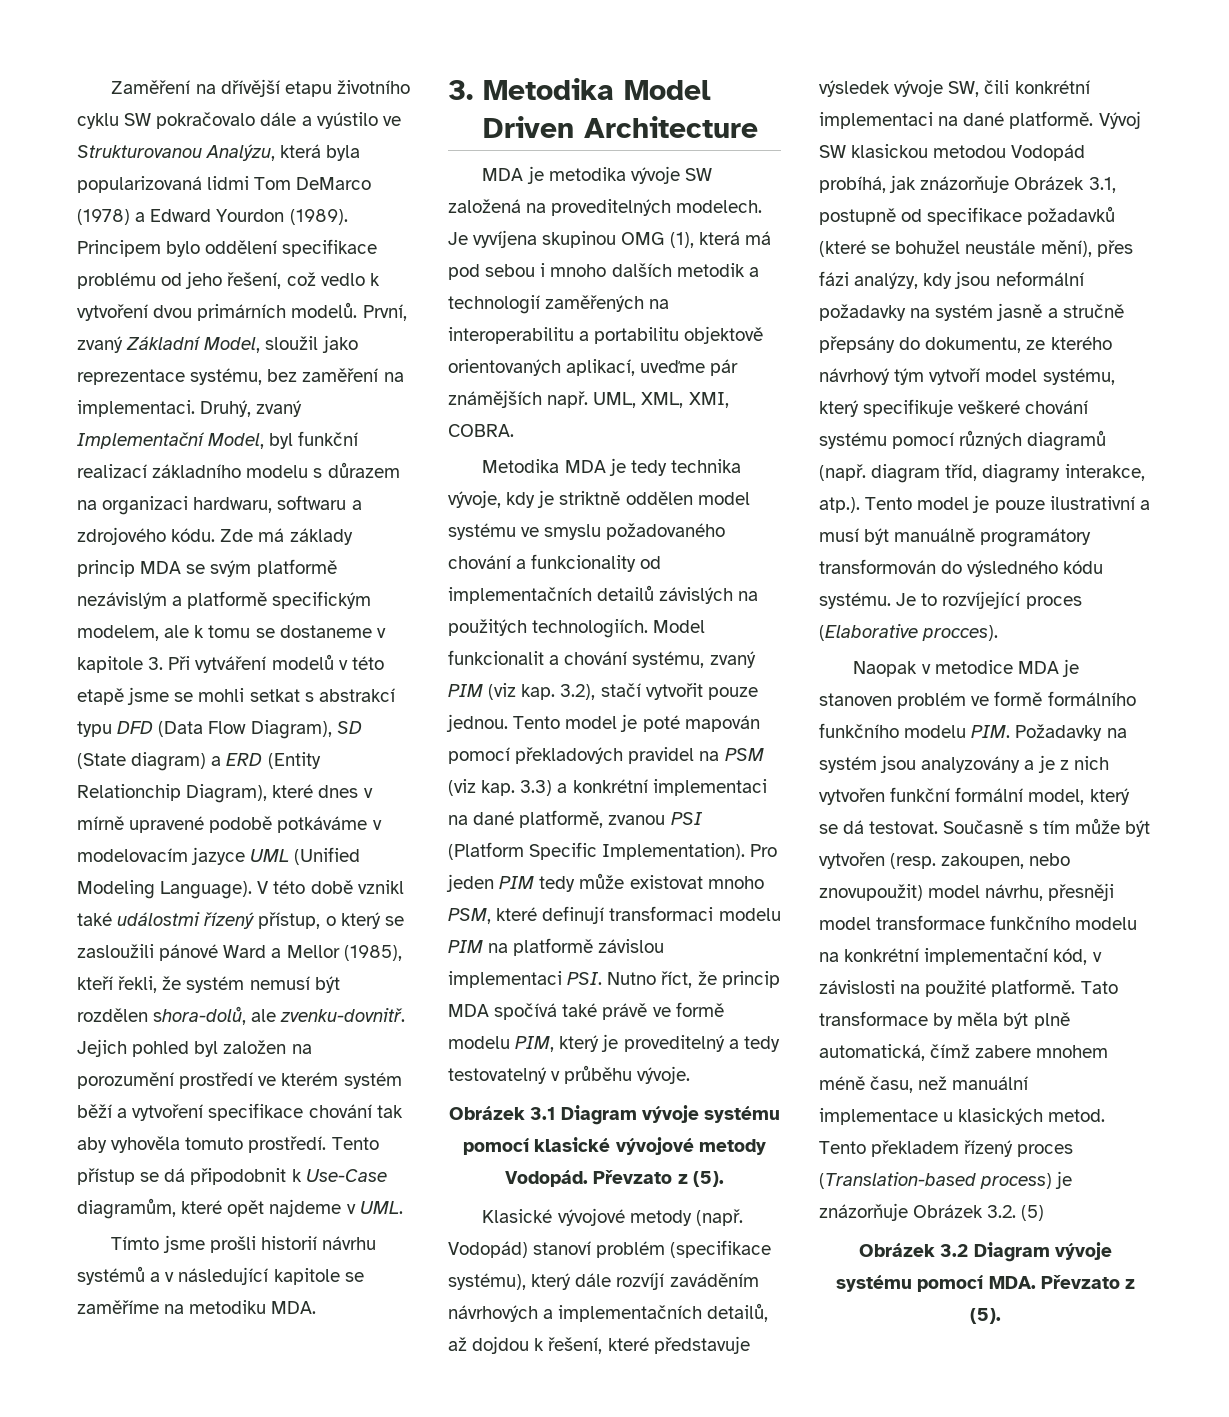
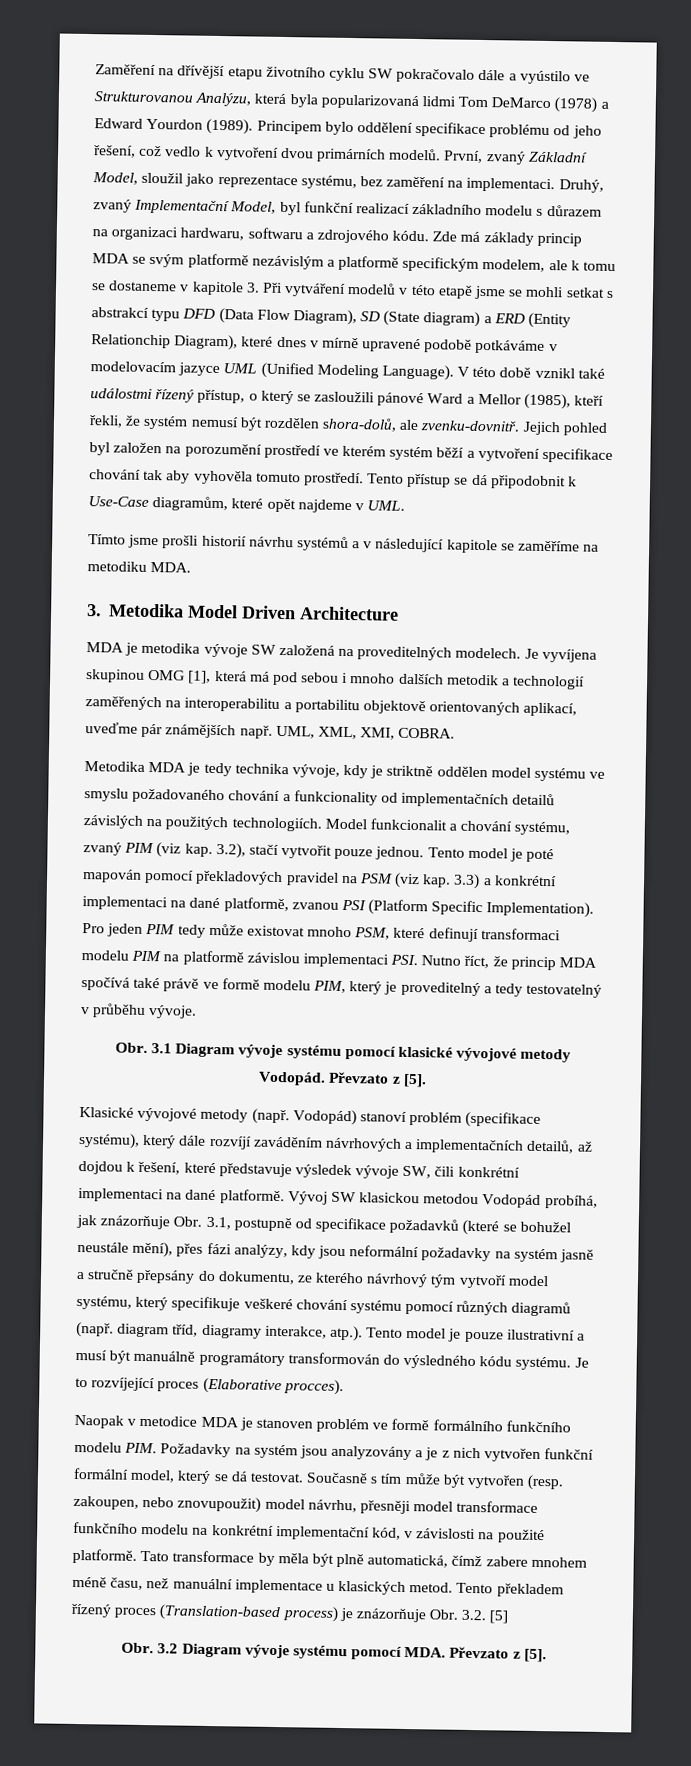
- Je vyvíjena skupinou OMG (1), která má pod sebou i mnoho dalších metodik a technologií zaměřených na interoperabilitu a portabilitu objektově orientovaných aplikací, uveďme pár známějších např.
+ Je vyvíjena skupinou OMG [1], která má pod sebou i mnoho dalších metodik a technologií zaměřených na interoperabilitu a portabilitu objektově orientovaných aplikací, uveďme pár známějších např.
- Obrázek 3.1 Diagram vývoje systému pomocí klasické vývojové metody Vodopád. Převzato z (5).
+ Obr. 3.1 Diagram vývoje systému pomocí klasické vývojové metody Vodopád. Převzato z [5].
- Vývoj SW klasickou metodou Vodopád probíhá, jak znázorňuje Obrázek 3.1, postupně od specifikace požadavků (které se bohužel neustále mění), přes fázi analýzy, kdy jsou neformální požadavky na systém jasně a stručně přepsány do dokumentu, ze kterého návrhový tým vytvoří model systému, který specifikuje veškeré chování systému pomocí různých diagramů (např. diagram tříd, diagramy interakce, atp.). Tento model je pouze ilustrativní a musí být manuálně programátory transformován do výsledného kódu systému.
+ Vývoj SW klasickou metodou Vodopád probíhá, jak znázorňuje Obr. 3.1, postupně od specifikace požadavků (které se bohužel neustále mění), přes fázi analýzy, kdy jsou neformální požadavky na systém jasně a stručně přepsány do dokumentu, ze kterého návrhový tým vytvoří model systému, který specifikuje veškeré chování systému pomocí různých diagramů (např. diagram tříd, diagramy interakce, atp.). Tento model je pouze ilustrativní a musí být manuálně programátory transformován do výsledného kódu systému.
- Tento překladem řízený proces (Translation-based process) je znázorňuje Obrázek 3.2. (5)
- Obrázek 3.2 Diagram vývoje systému pomocí MDA. Převzato z (5).
+ Tento překladem řízený proces (Translation-based process) je znázorňuje Obr. 3.2. [5]
+ Obr. 3.2 Diagram vývoje systému pomocí MDA. Převzato z [5].

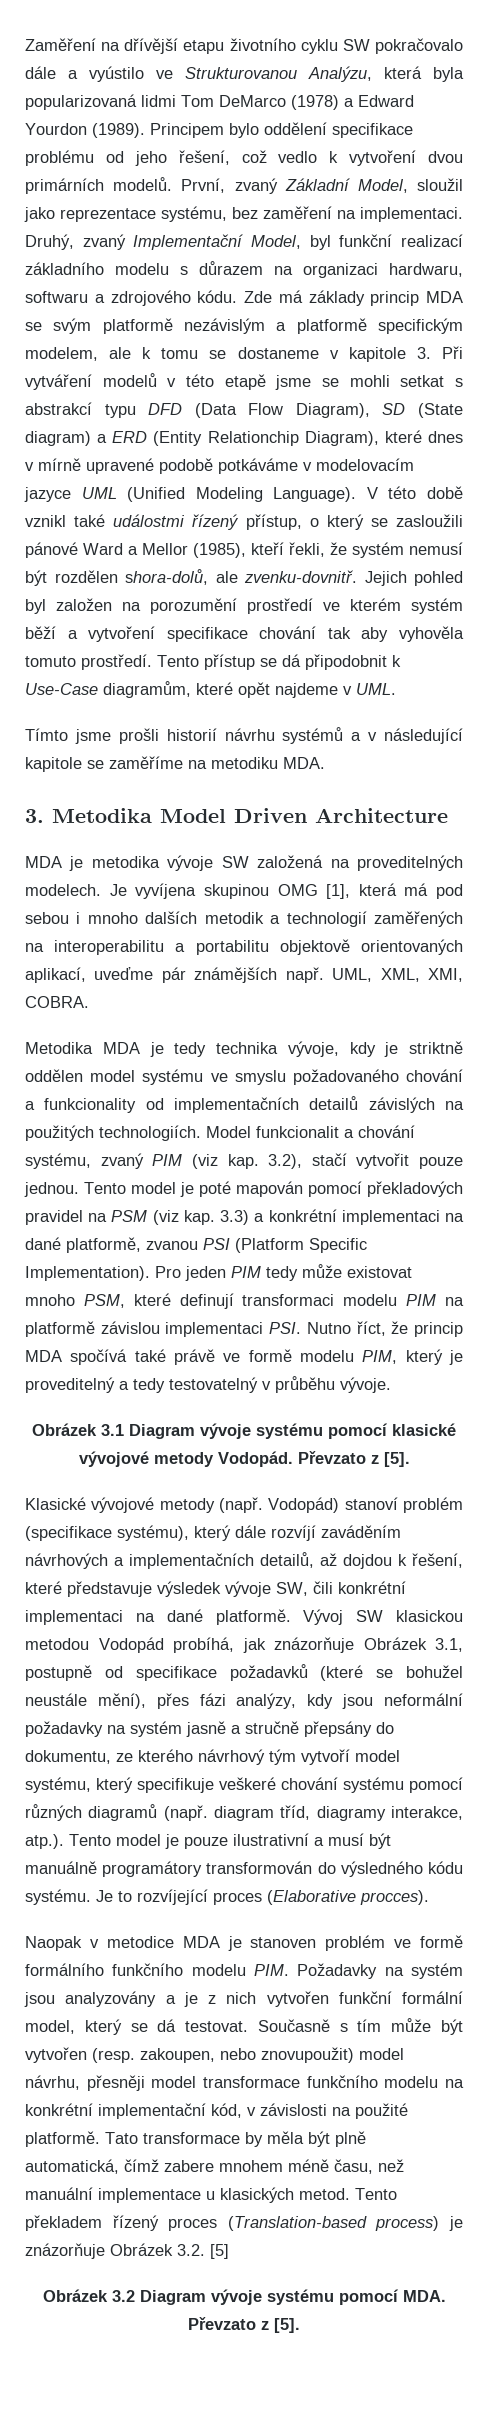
- Obr. 3.1 Diagram vývoje systému pomocí klasické vývojové metody Vodopád.
+ Obrázek 3.1 Diagram vývoje systému pomocí klasické vývojové metody Vodopád.
- Vývoj SW klasickou metodou Vodopád probíhá, jak znázorňuje Obr. 3.1, postupně od specifikace požadavků (které se bohužel neustále mění), přes fázi analýzy, kdy jsou neformální požadavky na systém jasně a stručně přepsány do dokumentu, ze kterého návrhový tým vytvoří model systému, který specifikuje veškeré chování systému pomocí různých diagramů (např. diagram tříd, diagramy interakce, atp.). Tento model je pouze ilustrativní a musí být manuálně programátory transformován do výsledného kódu systému.
+ Vývoj SW klasickou metodou Vodopád probíhá, jak znázorňuje Obrázek 3.1, postupně od specifikace požadavků (které se bohužel neustále mění), přes fázi analýzy, kdy jsou neformální požadavky na systém jasně a stručně přepsány do dokumentu, ze kterého návrhový tým vytvoří model systému, který specifikuje veškeré chování systému pomocí různých diagramů (např. diagram tříd, diagramy interakce, atp.). Tento model je pouze ilustrativní a musí být manuálně programátory transformován do výsledného kódu systému.
- Tento překladem řízený proces (Translation-based process) je znázorňuje Obr. 3.2. [5]
+ Tento překladem řízený proces (Translation-based process) je znázorňuje Obrázek 3.2. [5]
- Obr. 3.2 Diagram vývoje systému pomocí MDA. Převzato z [5].
+ Obrázek 3.2 Diagram vývoje systému pomocí MDA. Převzato z [5].

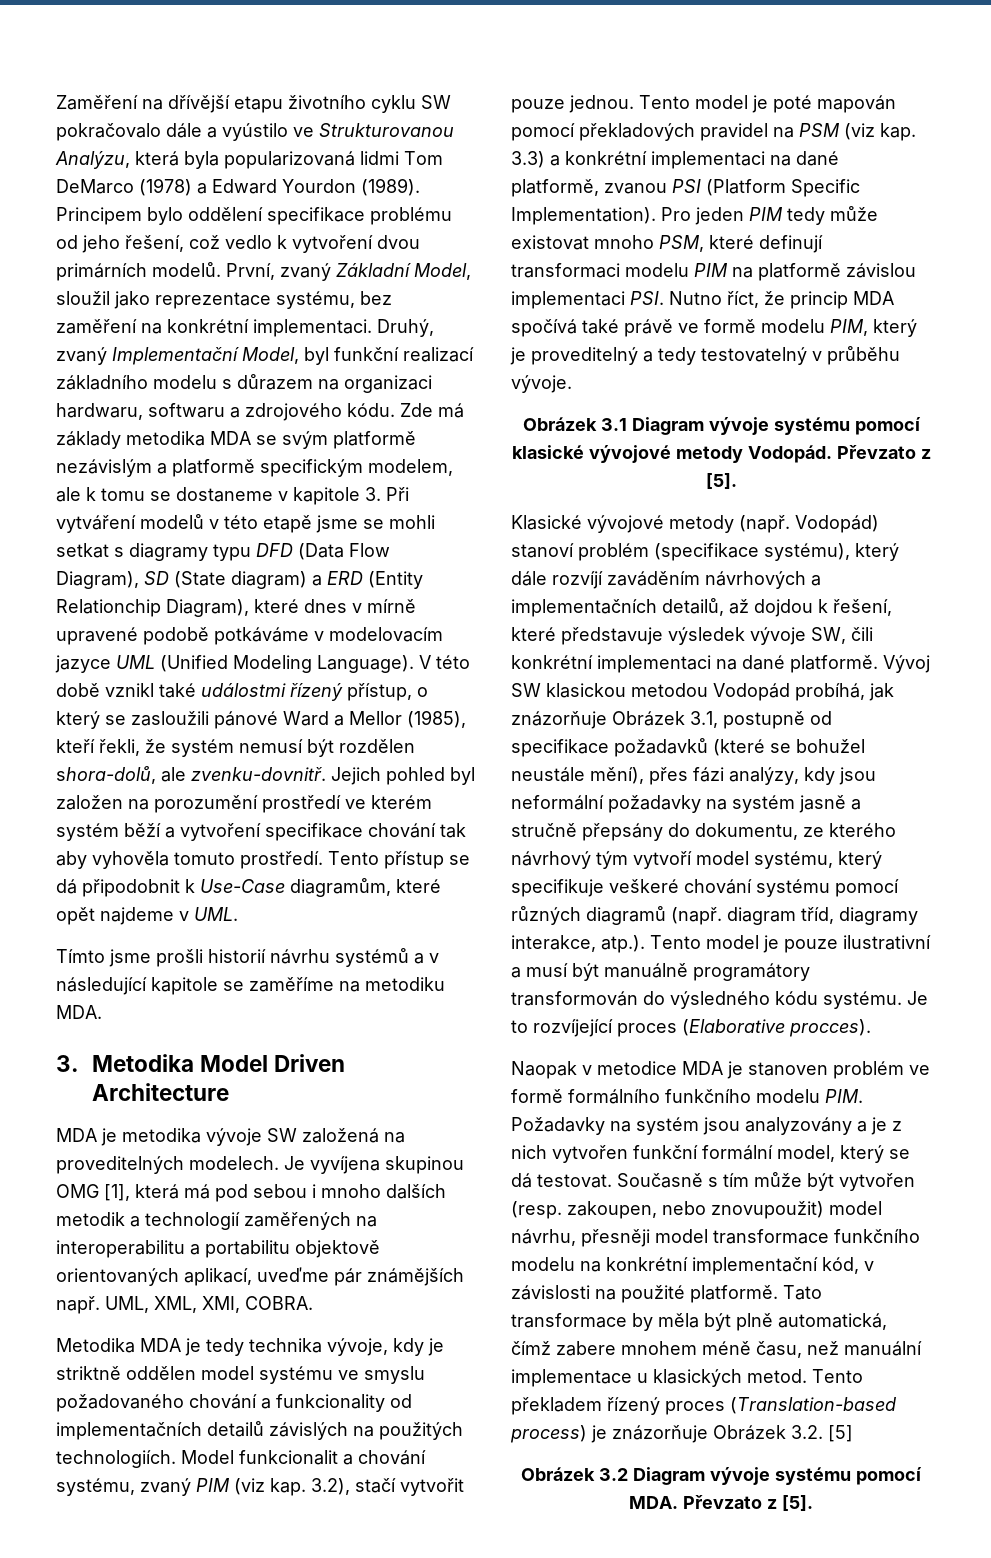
- První, zvaný Základní Model, sloužil jako reprezentace systému, bez zaměření na implementaci.
+ První, zvaný Základní Model, sloužil jako reprezentace systému, bez zaměření na konkrétní implementaci.
- Zde má základy princip MDA se svým platformě nezávislým a platformě specifickým modelem, ale k tomu se dostaneme v kapitole 3. Při vytváření modelů v této etapě jsme se mohli setkat s abstrakcí typu DFD (Data Flow Diagram), SD (State diagram) a ERD (Entity Relationchip Diagram), které dnes v mírně upravené podobě potkáváme v modelovacím jazyce UML (Unified Modeling Language).
+ Zde má základy metodika MDA se svým platformě nezávislým a platformě specifickým modelem, ale k tomu se dostaneme v kapitole 3. Při vytváření modelů v této etapě jsme se mohli setkat s diagramy typu DFD (Data Flow Diagram), SD (State diagram) a ERD (Entity Relationchip Diagram), které dnes v mírně upravené podobě potkáváme v modelovacím jazyce UML (Unified Modeling Language).

